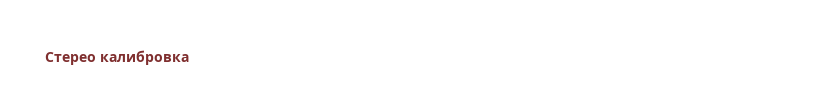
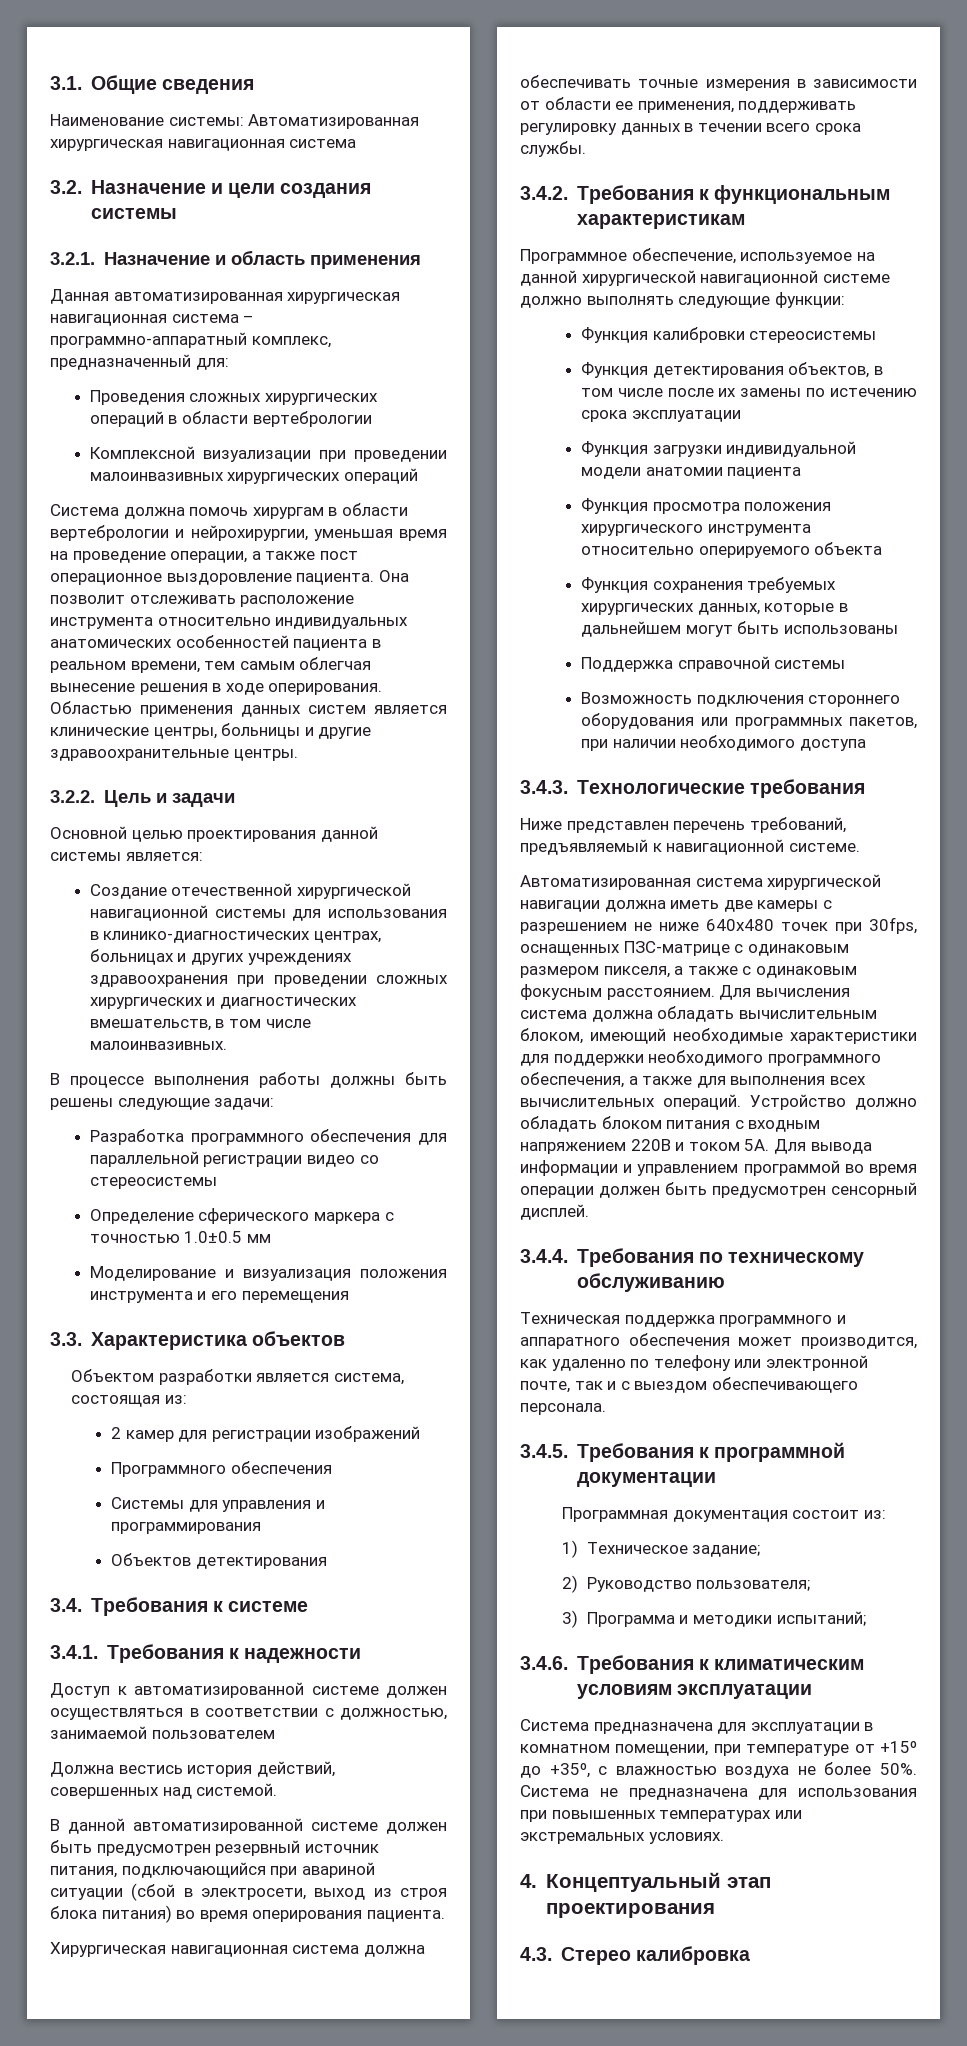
- Стерео калибровка
+ 3.1. Общие сведения
+ Наименование системы: Автоматизированная хирургическая навигационная система
+ 3.2. Назначение и цели создания системы
+ 3.2.1. Назначение и область применения
+ Данная автоматизированная хирургическая навигационная система – программно-аппаратный комплекс, предназначенный для:
+ Проведения сложных хирургических операций в области вертебрологии
+ Комплексной визуализации при проведении малоинвазивных хирургических операций
+ Система должна помочь хирургам в области вертебрологии и нейрохирургии, уменьшая время на проведение операции, а также пост операционное выздоровление пациента. Она позволит отслеживать расположение инструмента относительно индивидуальных анатомических особенностей пациента в реальном времени, тем самым облегчая вынесение решения в ходе оперирования. Областью применения данных систем является клинические центры, больницы и другие здравоохранительные центры.
+ 3.2.2. Цель и задачи
+ Основной целью проектирования данной системы является:
+ Создание отечественной хирургической навигационной системы для использования в клинико-диагностических центрах, больницах и других учреждениях здравоохранения при проведении сложных хирургических и диагностических вмешательств, в том числе малоинвазивных.
+ В процессе выполнения работы должны быть решены следующие задачи:
+ Разработка программного обеспечения для параллельной регистрации видео со стереосистемы
+ Определение сферического маркера с точностью 1.0±0.5 мм
+ Моделирование и визуализация положения инструмента и его перемещения
+ 3.3. Характеристика объектов
+ Объектом разработки является система, состоящая из:
+ 2 камер для регистрации изображений
+ Программного обеспечения
+ Системы для управления и программирования
+ Объектов детектирования
+ 3.4. Требования к системе
+ 3.4.1. Требования к надежности
+ Доступ к автоматизированной системе должен осуществляться в соответствии с должностью, занимаемой пользователем
+ Должна вестись история действий, совершенных над системой.
+ В данной автоматизированной системе должен быть предусмотрен резервный источник питания, подключающийся при авариной ситуации (сбой в электросети, выход из строя блока питания) во время оперирования пациента.
+ Хирургическая навигационная система должна обеспечивать точные измерения в зависимости от области ее применения, поддерживать регулировку данных в течении всего срока службы.
+ 3.4.2. Требования к функциональным характеристикам
+ Программное обеспечение, используемое на данной хирургической навигационной системе должно выполнять следующие функции:
+ Функция калибровки стереосистемы
+ Функция детектирования объектов, в том числе после их замены по истечению срока эксплуатации
+ Функция загрузки индивидуальной модели анатомии пациента
+ Функция просмотра положения хирургического инструмента относительно оперируемого объекта
+ Функция сохранения требуемых хирургических данных, которые в дальнейшем могут быть использованы
+ Поддержка справочной системы
+ Возможность подключения стороннего оборудования или программных пакетов, при наличии необходимого доступа
+ 3.4.3. Технологические требования
+ Ниже представлен перечень требований, предъявляемый к навигационной системе.
+ Автоматизированная система хирургической навигации должна иметь две камеры с разрешением не ниже 640х480 точек при 30fps, оснащенных ПЗС-матрице с одинаковым размером пикселя, а также с одинаковым фокусным расстоянием. Для вычисления система должна обладать вычислительным блоком, имеющий необходимые характеристики для поддержки необходимого программного обеспечения, а также для выполнения всех вычислительных операций. Устройство должно обладать блоком питания с входным напряжением 220В и током 5А. Для вывода информации и управлением программой во время операции должен быть предусмотрен сенсорный дисплей.
+ 3.4.4. Требования по техническому обслуживанию
+ Техническая поддержка программного и аппаратного обеспечения может производится, как удаленно по телефону или электронной почте, так и с выездом обеспечивающего персонала.
+ 3.4.5. Требования к программной документации
+ Программная документация состоит из:
+ 1) Техническое задание;
+ 2) Руководство пользователя;
+ 3) Программа и методики испытаний;
+ 3.4.6. Требования к климатическим условиям эксплуатации
+ Система предназначена для эксплуатации в комнатном помещении, при температуре от +15º до +35º, с влажностью воздуха не более 50%. Система не предназначена для использования при повышенных температурах или экстремальных условиях.
+ 4. Концептуальный этап проектирования
+ 4.3. Стерео калибровка

